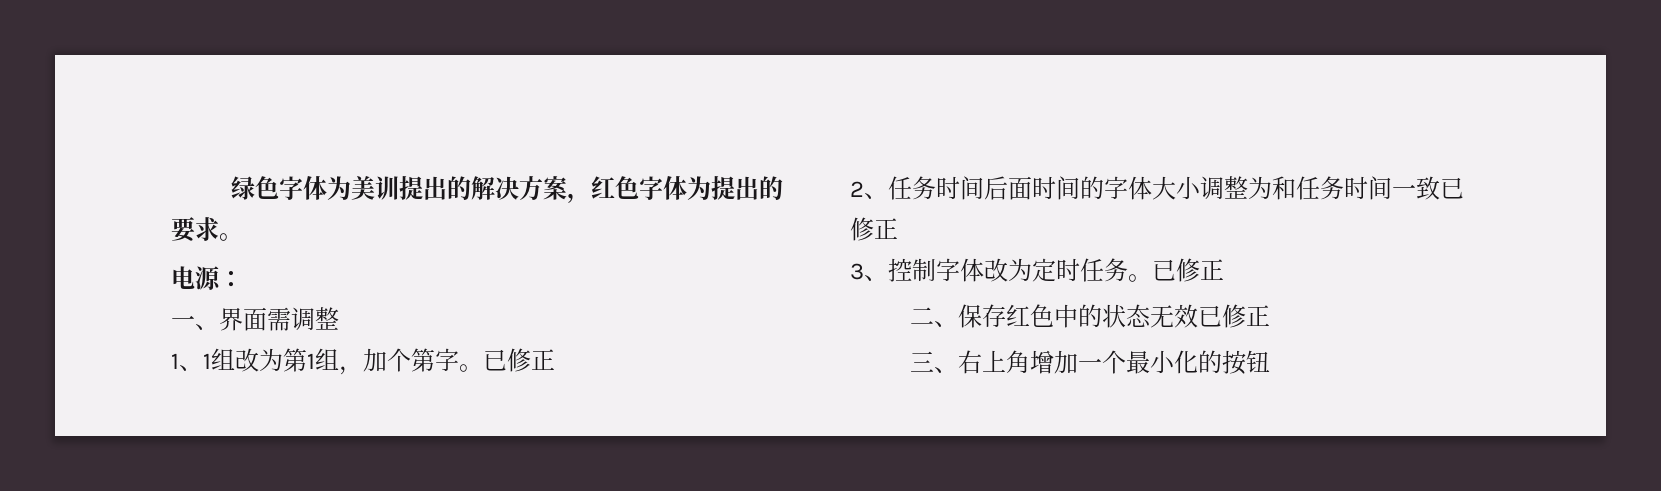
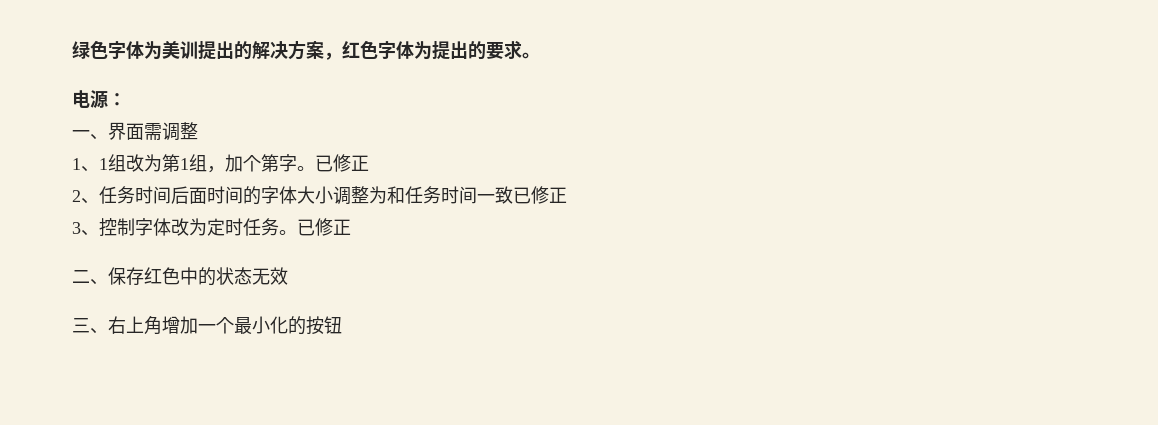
- 二、保存红色中的状态无效已修正
+ 二、保存红色中的状态无效

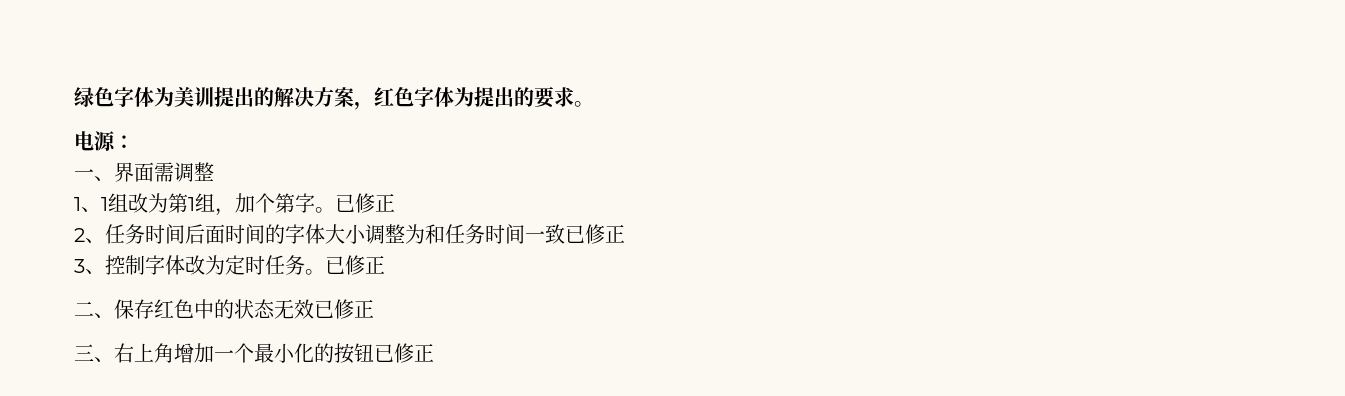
- 二、保存红色中的状态无效
+ 二、保存红色中的状态无效已修正
- 三、右上角增加一个最小化的按钮
+ 三、右上角增加一个最小化的按钮已修正

